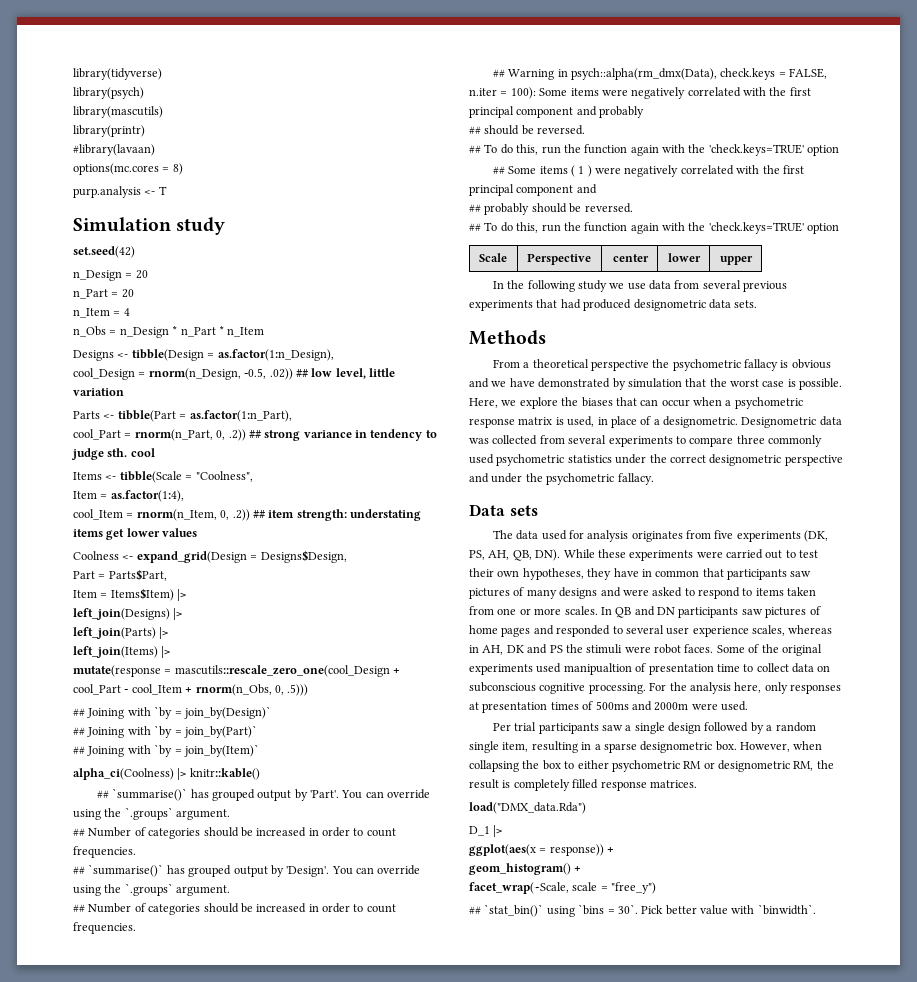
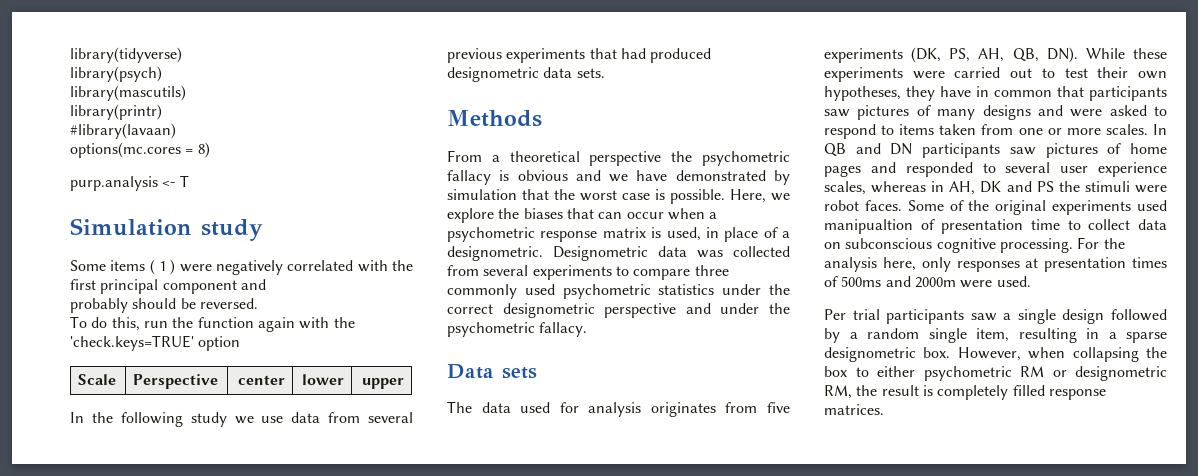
- set.seed(42)
- n_Design = 20
- n_Part = 20
- n_Item = 4
- n_Obs = n_Design * n_Part * n_Item
- Designs <- tibble(Design = as.factor(1:n_Design),
- cool_Design = rnorm(n_Design, -0.5, .02)) ## low level, little variation
- Parts <- tibble(Part = as.factor(1:n_Part),
- cool_Part = rnorm(n_Part, 0, .2)) ## strong variance in tendency to judge sth. cool
- Items <- tibble(Scale = "Coolness",
- Item = as.factor(1:4),
- cool_Item = rnorm(n_Item, 0, .2)) ## item strength: understating items get lower values
- Coolness <- expand_grid(Design = Designs$Design,
- Part = Parts$Part,
- Item = Items$Item) |>
- left_join(Designs) |>
- left_join(Parts) |>
- left_join(Items) |>
- mutate(response = mascutils::rescale_zero_one(cool_Design + cool_Part - cool_Item + rnorm(n_Obs, 0, .5)))
- ## Joining with `by = join_by(Design)`
- ## Joining with `by = join_by(Part)`
- ## Joining with `by = join_by(Item)`
- alpha_ci(Coolness) |> knitr::kable()
- ## `summarise()` has grouped output by 'Part'. You can override using the `.groups` argument.
- ## Number of categories should be increased in order to count frequencies.
- ## `summarise()` has grouped output by 'Design'. You can override using the `.groups` argument.
- ## Number of categories should be increased in order to count frequencies.
- ## Warning in psych::alpha(rm_dmx(Data), check.keys = FALSE, n.iter = 100): Some items were negatively correlated with the first principal component and probably
- ## should be reversed.
- ## To do this, run the function again with the 'check.keys=TRUE' option
- ## Some items ( 1 ) were negatively correlated with the first principal component and
+ Some items ( 1 ) were negatively correlated with the first principal component and
- ## probably should be reversed.
- ## To do this, run the function again with the 'check.keys=TRUE' option
+ probably should be reversed.
+ To do this, run the function again with the 'check.keys=TRUE' option
- load("DMX_data.Rda")
- D_1 |>
- ggplot(aes(x = response)) +
- geom_histogram() +
- facet_wrap(~Scale, scale = "free_y")
- ## `stat_bin()` using `bins = 30`. Pick better value with `binwidth`.

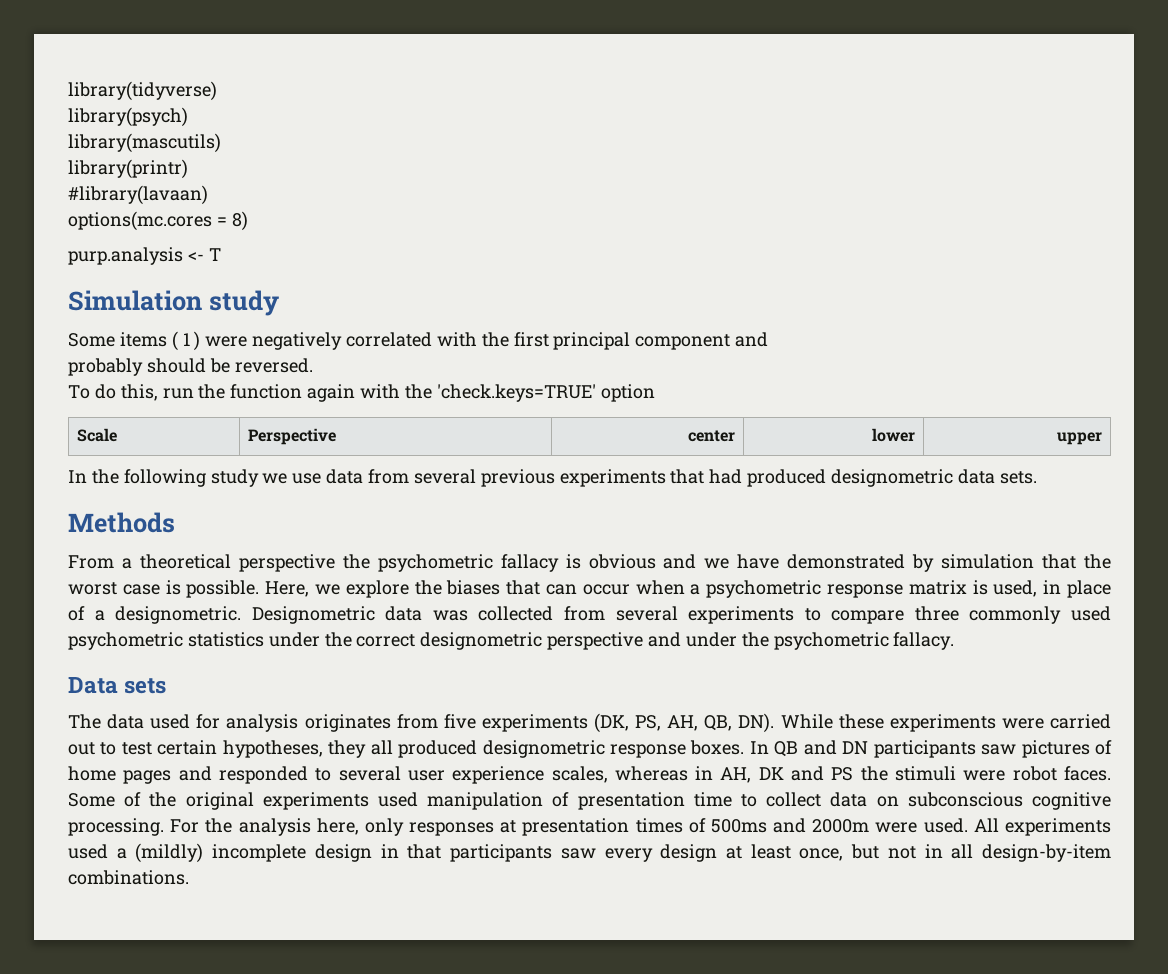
- The data used for analysis originates from five experiments (DK, PS, AH, QB, DN). While these experiments were carried out to test their own hypotheses, they have in common that participants saw pictures of many designs and were asked to respond to items taken from one or more scales.
+ The data used for analysis originates from five experiments (DK, PS, AH, QB, DN). While these experiments were carried out to test certain hypotheses, they all produced designometric response boxes.
- Some of the original experiments used manipualtion of presentation time to collect data on subconscious cognitive processing.
+ Some of the original experiments used manipulation of presentation time to collect data on subconscious cognitive processing.
- For the analysis here, only responses at presentation times of 500ms and 2000m were used.
- Per trial participants saw a single design followed by a random single item, resulting in a sparse designometric box. However, when collapsing the box to either psychometric RM or designometric RM, the result is completely filled response matrices.
+ For the analysis here, only responses at presentation times of 500ms and 2000m were used. All experiments used a (mildly) incomplete design in that participants saw every design at least once, but not in all design-by-item combinations.

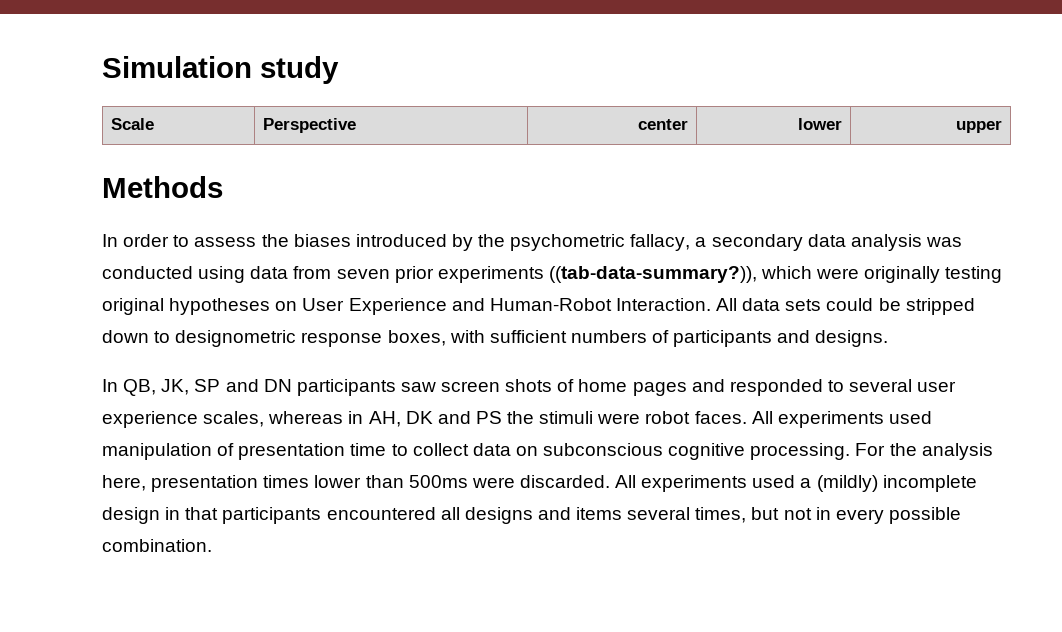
- library(tidyverse)
- library(psych)
- library(mascutils)
- library(printr)
- #library(lavaan)
- options(mc.cores = 8)
- purp.analysis <- T
  Simulation study
- Some items ( 1 ) were negatively correlated with the first principal component and
- probably should be reversed.
- To do this, run the function again with the 'check.keys=TRUE' option
- In the following study we use data from several previous experiments that had produced designometric data sets.
  Methods
- From a theoretical perspective the psychometric fallacy is obvious and we have demonstrated by simulation that the worst case is possible. Here, we explore the biases that can occur when a psychometric response matrix is used, in place of a designometric. Designometric data was collected from several experiments to compare three commonly used psychometric statistics under the correct designometric perspective and under the psychometric fallacy.
- Data sets
- The data used for analysis originates from five experiments (DK, PS, AH, QB, DN). While these experiments were carried out to test certain hypotheses, they all produced designometric response boxes. In QB and DN participants saw pictures of home pages and responded to several user experience scales, whereas in AH, DK and PS the stimuli were robot faces.
+ In order to assess the biases introduced by the psychometric fallacy, a secondary data analysis was conducted using data from seven prior experiments ((tab-data-summary?)), which were originally testing original hypotheses on User Experience and Human-Robot Interaction. All data sets could be stripped down to designometric response boxes, with sufficient numbers of participants and designs.
+ In QB, JK, SP and DN participants saw screen shots of home pages and responded to several user experience scales, whereas in AH, DK and PS the stimuli were robot faces.
- Some of the original experiments used manipulation of presentation time to collect data on subconscious cognitive processing.
+ All experiments used manipulation of presentation time to collect data on subconscious cognitive processing.
- For the analysis here, only responses at presentation times of 500ms and 2000m were used.
+ For the analysis here, presentation times lower than 500ms were discarded.
- All experiments used a (mildly) incomplete design in that participants saw every design at least once, but not in all design-by-item combinations.
+ All experiments used a (mildly) incomplete design in that participants encountered all designs and items several times, but not in every possible combination.

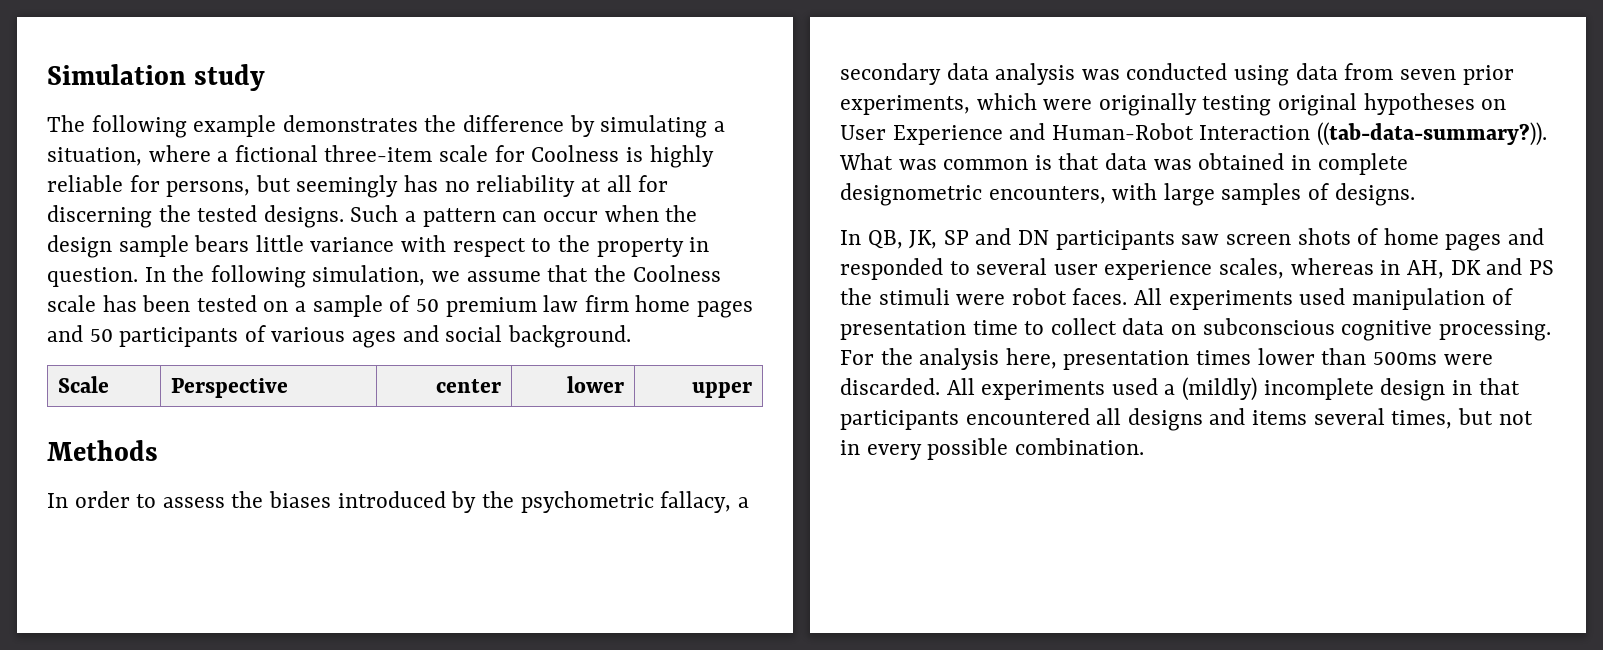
+ The following example demonstrates the difference by simulating a situation, where a fictional three-item scale for Coolness is highly reliable for persons, but seemingly has no reliability at all for discerning the tested designs. Such a pattern can occur when the design sample bears little variance with respect to the property in question. In the following simulation, we assume that the Coolness scale has been tested on a sample of 50 premium law firm home pages and 50 participants of various ages and social background.
- In order to assess the biases introduced by the psychometric fallacy, a secondary data analysis was conducted using data from seven prior experiments ((tab-data-summary?)), which were originally testing original hypotheses on User Experience and Human-Robot Interaction. All data sets could be stripped down to designometric response boxes, with sufficient numbers of participants and designs.
+ In order to assess the biases introduced by the psychometric fallacy, a secondary data analysis was conducted using data from seven prior experiments, which were originally testing original hypotheses on User Experience and Human-Robot Interaction ((tab-data-summary?)). What was common is that data was obtained in complete designometric encounters, with large samples of designs.

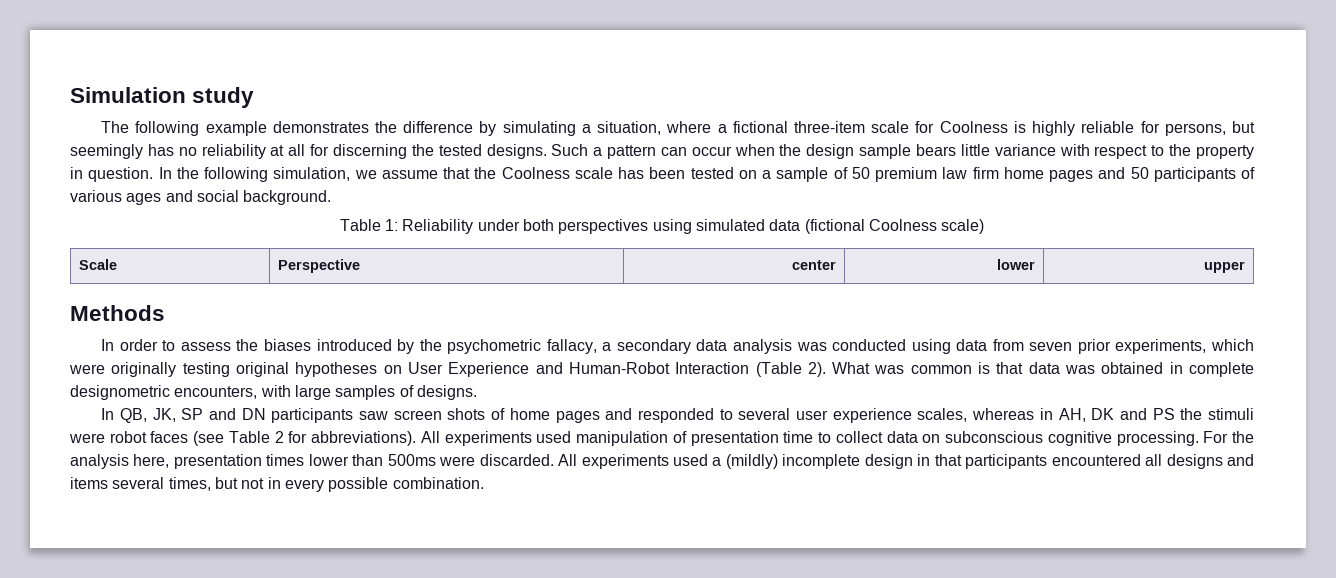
+ Table 1: Reliability under both perspectives using simulated data (fictional Coolness scale)
- In order to assess the biases introduced by the psychometric fallacy, a secondary data analysis was conducted using data from seven prior experiments, which were originally testing original hypotheses on User Experience and Human-Robot Interaction ((tab-data-summary?)).
+ In order to assess the biases introduced by the psychometric fallacy, a secondary data analysis was conducted using data from seven prior experiments, which were originally testing original hypotheses on User Experience and Human-Robot Interaction (Table 2).
- In QB, JK, SP and DN participants saw screen shots of home pages and responded to several user experience scales, whereas in AH, DK and PS the stimuli were robot faces.
+ In QB, JK, SP and DN participants saw screen shots of home pages and responded to several user experience scales, whereas in AH, DK and PS the stimuli were robot faces (see Table 2 for abbreviations).

